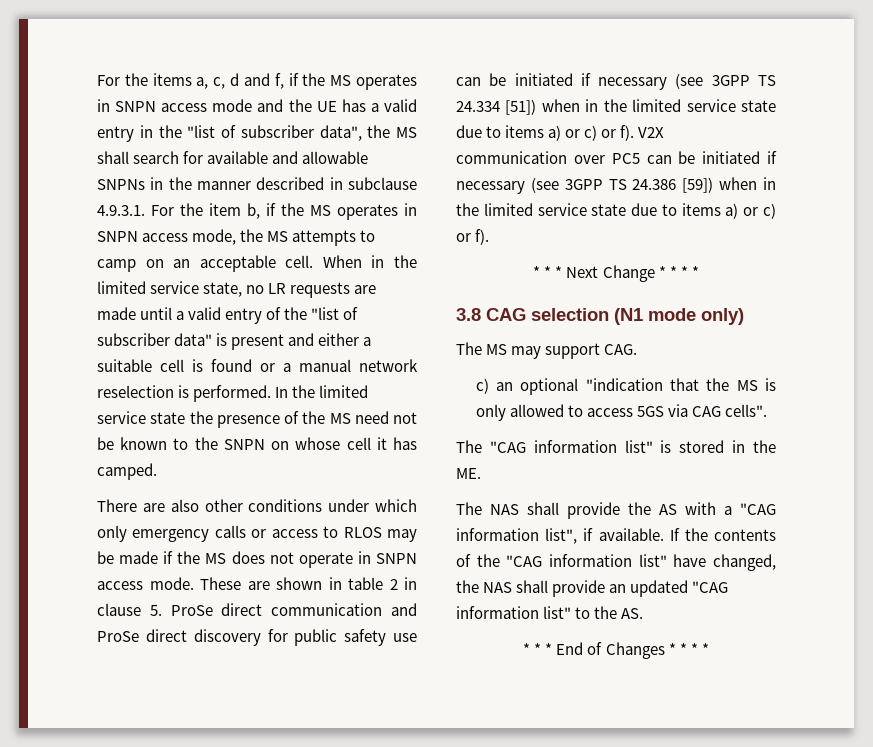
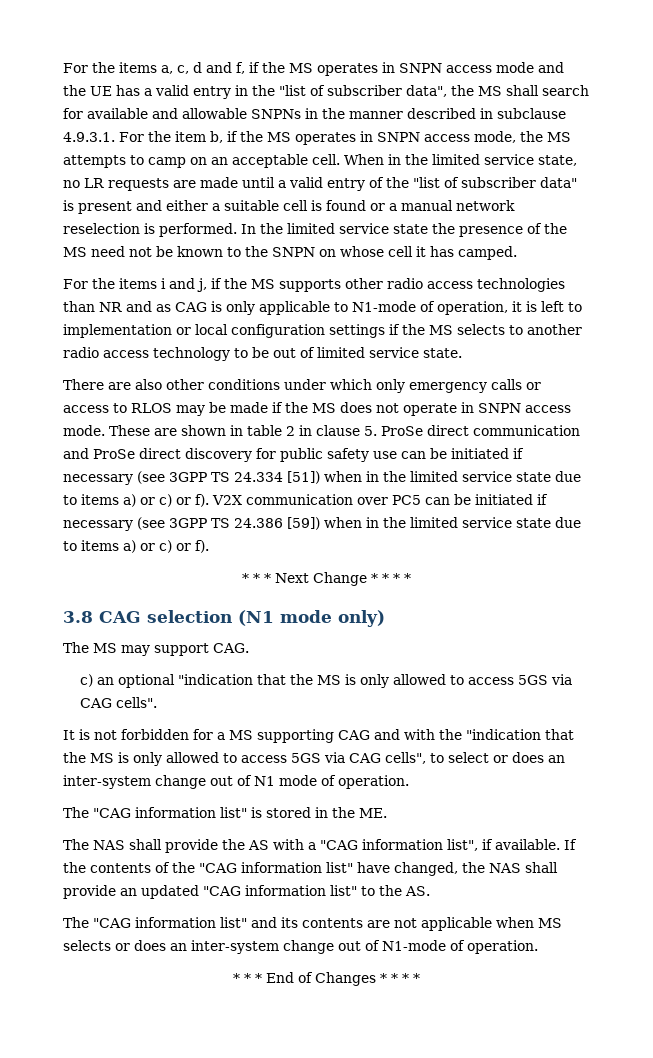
+ For the items i and j, if the MS supports other radio access technologies than NR and as CAG is only applicable to N1-mode of operation, it is left to implementation or local configuration settings if the MS selects to another radio access technology to be out of limited service state.
+ It is not forbidden for a MS supporting CAG and with the "indication that the MS is only allowed to access 5GS via CAG cells", to select or does an inter-system change out of N1 mode of operation.
+ The "CAG information list" and its contents are not applicable when MS selects or does an inter-system change out of N1-mode of operation.

